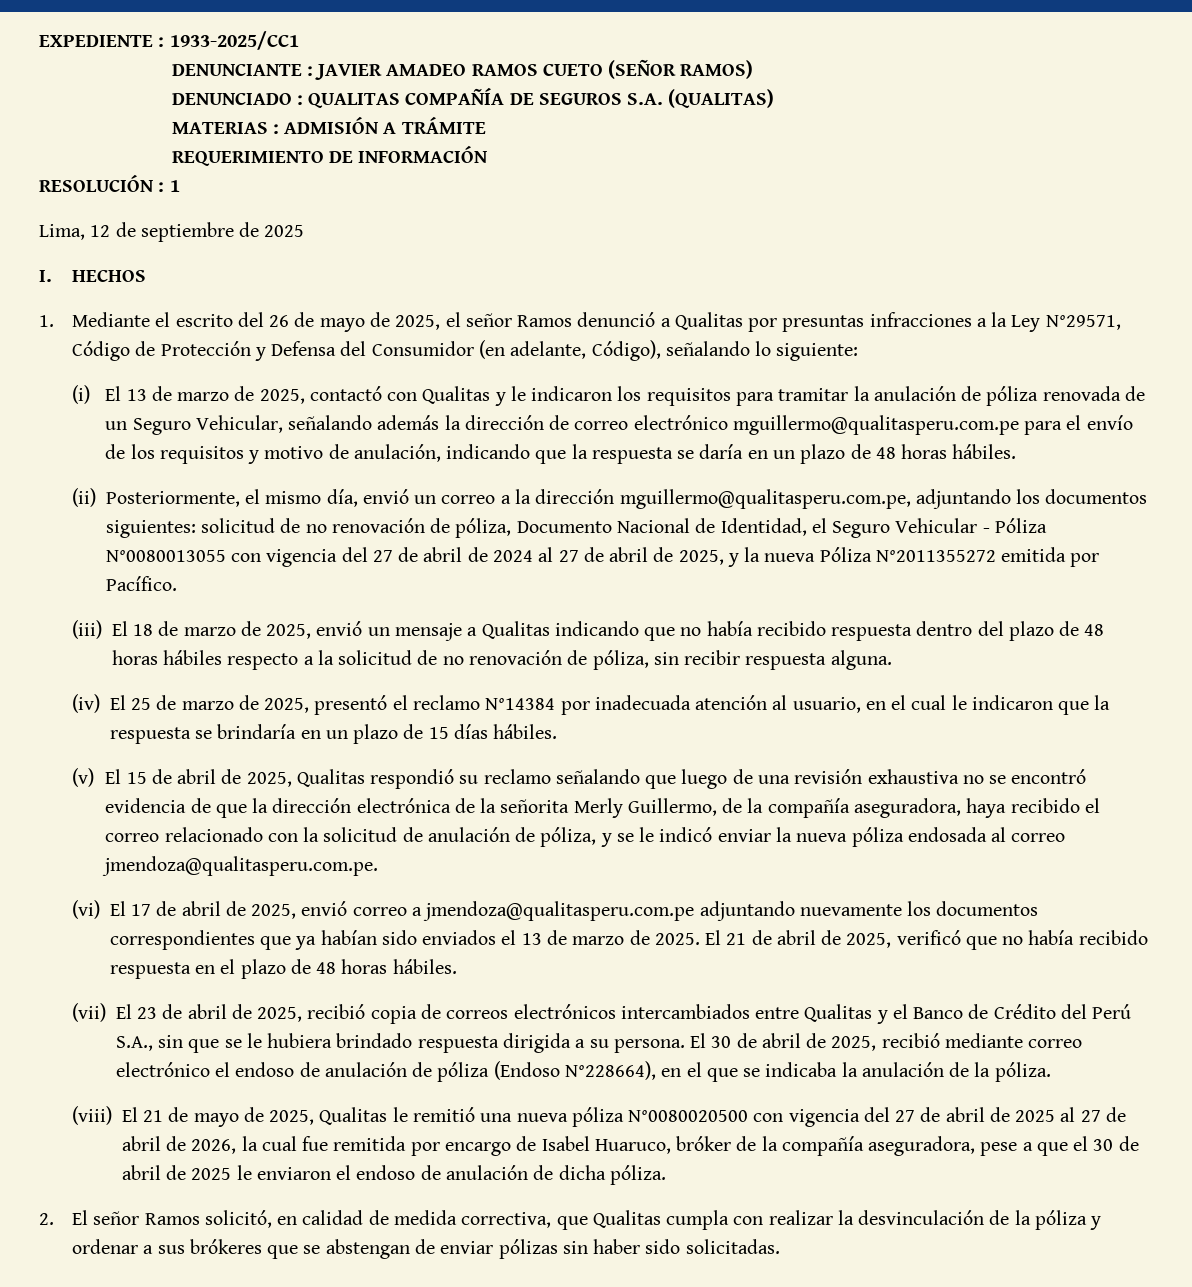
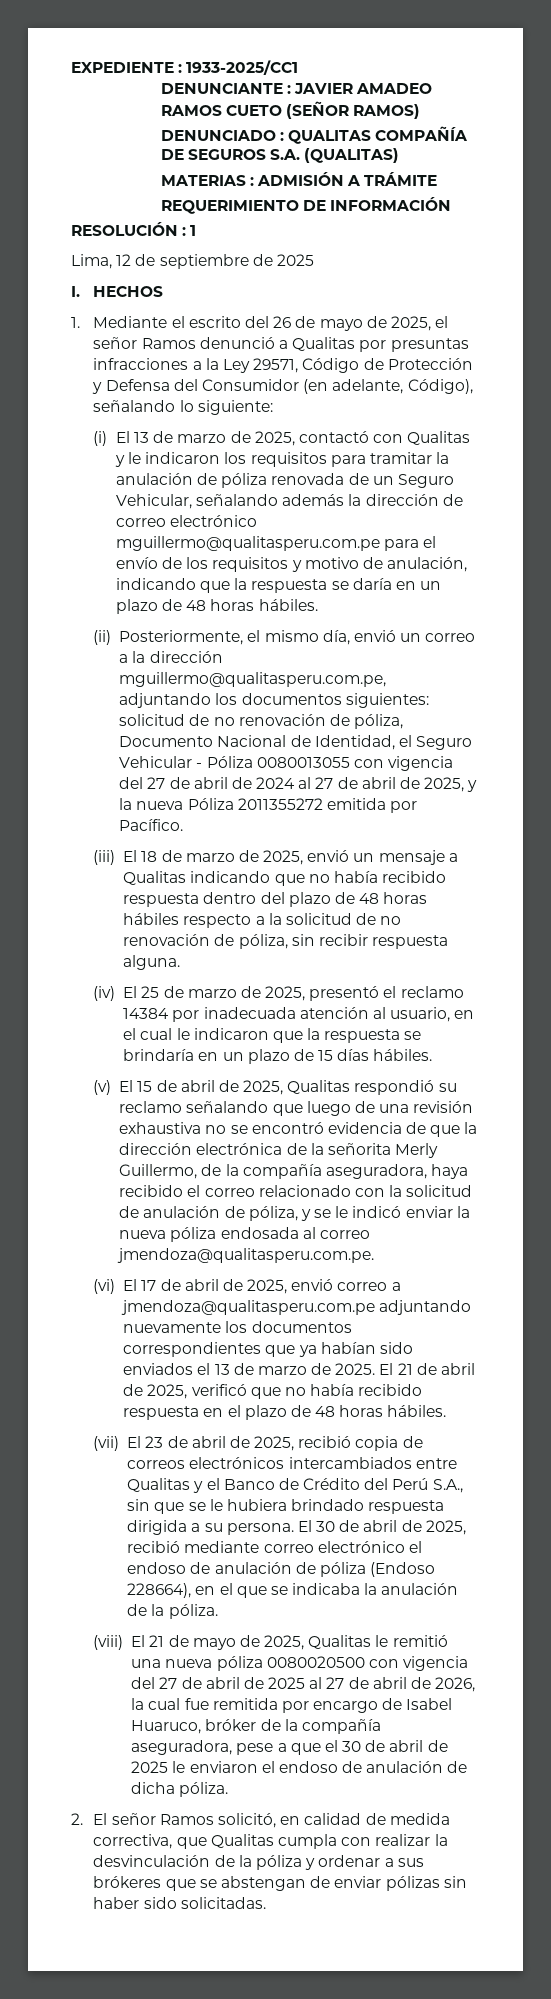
- 1. Mediante el escrito del 26 de mayo de 2025, el señor Ramos denunció a Qualitas por presuntas infracciones a la Ley N°29571, Código de Protección y Defensa del Consumidor (en adelante, Código), señalando lo siguiente:
+ 1. Mediante el escrito del 26 de mayo de 2025, el señor Ramos denunció a Qualitas por presuntas infracciones a la Ley 29571, Código de Protección y Defensa del Consumidor (en adelante, Código), señalando lo siguiente:
- (ii) Posteriormente, el mismo día, envió un correo a la dirección mguillermo@qualitasperu.com.pe, adjuntando los documentos siguientes: solicitud de no renovación de póliza, Documento Nacional de Identidad, el Seguro Vehicular - Póliza N°0080013055 con vigencia del 27 de abril de 2024 al 27 de abril de 2025, y la nueva Póliza N°2011355272 emitida por Pacífico.
+ (ii) Posteriormente, el mismo día, envió un correo a la dirección mguillermo@qualitasperu.com.pe, adjuntando los documentos siguientes: solicitud de no renovación de póliza, Documento Nacional de Identidad, el Seguro Vehicular - Póliza 0080013055 con vigencia del 27 de abril de 2024 al 27 de abril de 2025, y la nueva Póliza 2011355272 emitida por Pacífico.
- (iv) El 25 de marzo de 2025, presentó el reclamo N°14384 por inadecuada atención al usuario, en el cual le indicaron que la respuesta se brindaría en un plazo de 15 días hábiles.
+ (iv) El 25 de marzo de 2025, presentó el reclamo 14384 por inadecuada atención al usuario, en el cual le indicaron que la respuesta se brindaría en un plazo de 15 días hábiles.
- El 30 de abril de 2025, recibió mediante correo electrónico el endoso de anulación de póliza (Endoso N°228664), en el que se indicaba la anulación de la póliza.
+ El 30 de abril de 2025, recibió mediante correo electrónico el endoso de anulación de póliza (Endoso 228664), en el que se indicaba la anulación de la póliza.
- (viii) El 21 de mayo de 2025, Qualitas le remitió una nueva póliza N°0080020500 con vigencia del 27 de abril de 2025 al 27 de abril de 2026, la cual fue remitida por encargo de Isabel Huaruco, bróker de la compañía aseguradora, pese a que el 30 de abril de 2025 le enviaron el endoso de anulación de dicha póliza.
+ (viii) El 21 de mayo de 2025, Qualitas le remitió una nueva póliza 0080020500 con vigencia del 27 de abril de 2025 al 27 de abril de 2026, la cual fue remitida por encargo de Isabel Huaruco, bróker de la compañía aseguradora, pese a que el 30 de abril de 2025 le enviaron el endoso de anulación de dicha póliza.

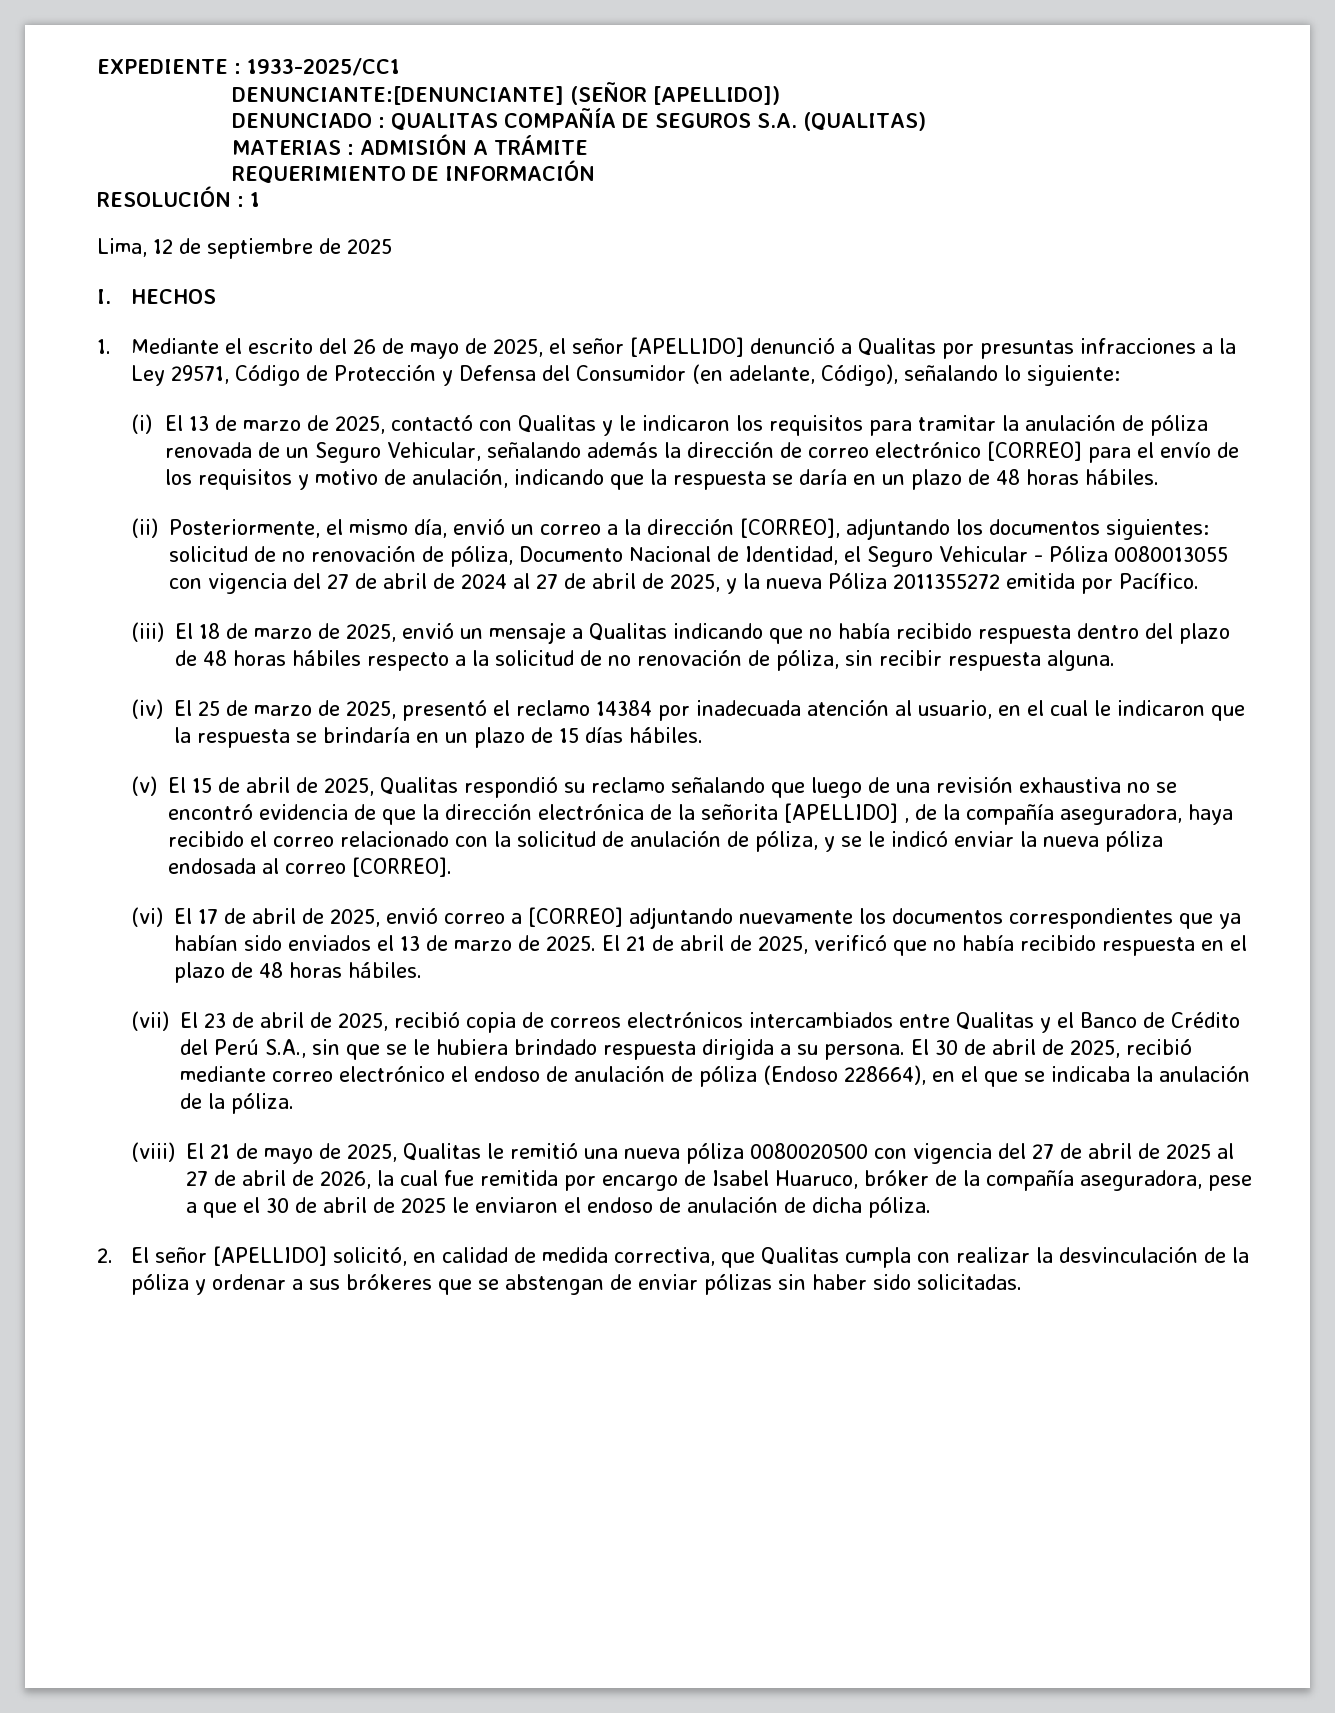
- DENUNCIANTE : JAVIER AMADEO RAMOS CUETO (SEÑOR RAMOS)
+ DENUNCIANTE:[DENUNCIANTE] (SEÑOR [APELLIDO])
- 1. Mediante el escrito del 26 de mayo de 2025, el señor Ramos denunció a Qualitas por presuntas infracciones a la Ley 29571, Código de Protección y Defensa del Consumidor (en adelante, Código), señalando lo siguiente:
+ 1. Mediante el escrito del 26 de mayo de 2025, el señor [APELLIDO] denunció a Qualitas por presuntas infracciones a la Ley 29571, Código de Protección y Defensa del Consumidor (en adelante, Código), señalando lo siguiente:
- (i) El 13 de marzo de 2025, contactó con Qualitas y le indicaron los requisitos para tramitar la anulación de póliza renovada de un Seguro Vehicular, señalando además la dirección de correo electrónico mguillermo@qualitasperu.com.pe para el envío de los requisitos y motivo de anulación, indicando que la respuesta se daría en un plazo de 48 horas hábiles.
+ (i) El 13 de marzo de 2025, contactó con Qualitas y le indicaron los requisitos para tramitar la anulación de póliza renovada de un Seguro Vehicular, señalando además la dirección de correo electrónico [CORREO] para el envío de los requisitos y motivo de anulación, indicando que la respuesta se daría en un plazo de 48 horas hábiles.
- (ii) Posteriormente, el mismo día, envió un correo a la dirección mguillermo@qualitasperu.com.pe, adjuntando los documentos siguientes: solicitud de no renovación de póliza, Documento Nacional de Identidad, el Seguro Vehicular - Póliza 0080013055 con vigencia del 27 de abril de 2024 al 27 de abril de 2025, y la nueva Póliza 2011355272 emitida por Pacífico.
+ (ii) Posteriormente, el mismo día, envió un correo a la dirección [CORREO], adjuntando los documentos siguientes: solicitud de no renovación de póliza, Documento Nacional de Identidad, el Seguro Vehicular - Póliza 0080013055 con vigencia del 27 de abril de 2024 al 27 de abril de 2025, y la nueva Póliza 2011355272 emitida por Pacífico.
- (v) El 15 de abril de 2025, Qualitas respondió su reclamo señalando que luego de una revisión exhaustiva no se encontró evidencia de que la dirección electrónica de la señorita Merly Guillermo, de la compañía aseguradora, haya recibido el correo relacionado con la solicitud de anulación de póliza, y se le indicó enviar la nueva póliza endosada al correo jmendoza@qualitasperu.com.pe.
+ (v) El 15 de abril de 2025, Qualitas respondió su reclamo señalando que luego de una revisión exhaustiva no se encontró evidencia de que la dirección electrónica de la señorita [APELLIDO] , de la compañía aseguradora, haya recibido el correo relacionado con la solicitud de anulación de póliza, y se le indicó enviar la nueva póliza endosada al correo [CORREO].
- (vi) El 17 de abril de 2025, envió correo a jmendoza@qualitasperu.com.pe adjuntando nuevamente los documentos correspondientes que ya habían sido enviados el 13 de marzo de 2025.
+ (vi) El 17 de abril de 2025, envió correo a [CORREO] adjuntando nuevamente los documentos correspondientes que ya habían sido enviados el 13 de marzo de 2025.
- 2. El señor Ramos solicitó, en calidad de medida correctiva, que Qualitas cumpla con realizar la desvinculación de la póliza y ordenar a sus brókeres que se abstengan de enviar pólizas sin haber sido solicitadas.
+ 2. El señor [APELLIDO] solicitó, en calidad de medida correctiva, que Qualitas cumpla con realizar la desvinculación de la póliza y ordenar a sus brókeres que se abstengan de enviar pólizas sin haber sido solicitadas.

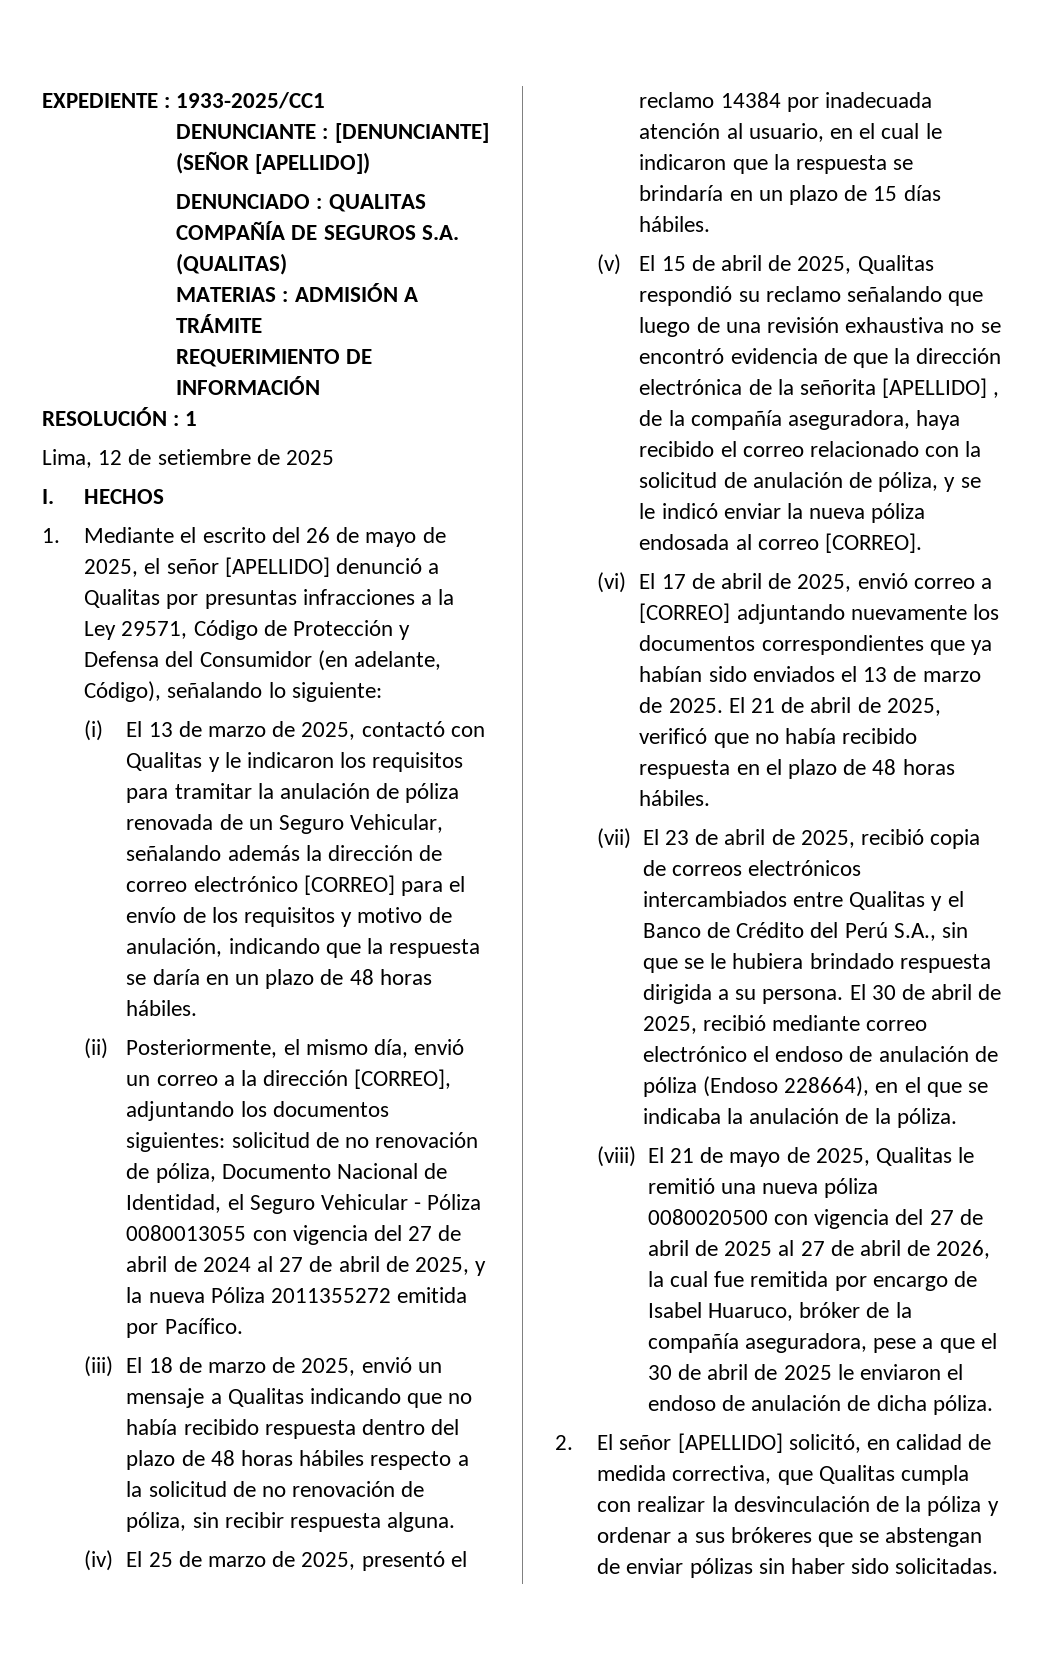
- DENUNCIANTE:[DENUNCIANTE] (SEÑOR [APELLIDO])
+ DENUNCIANTE : [DENUNCIANTE] (SEÑOR [APELLIDO])
- Lima, 12 de septiembre de 2025
+ Lima, 12 de setiembre de 2025

